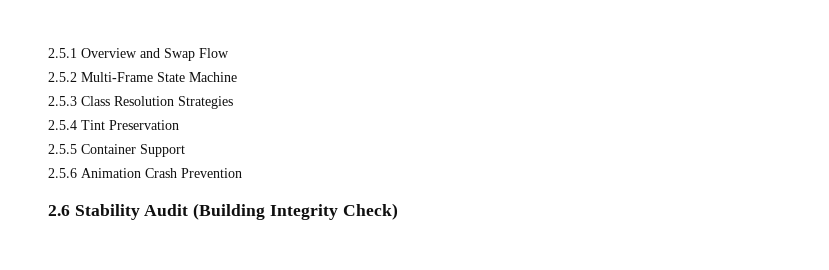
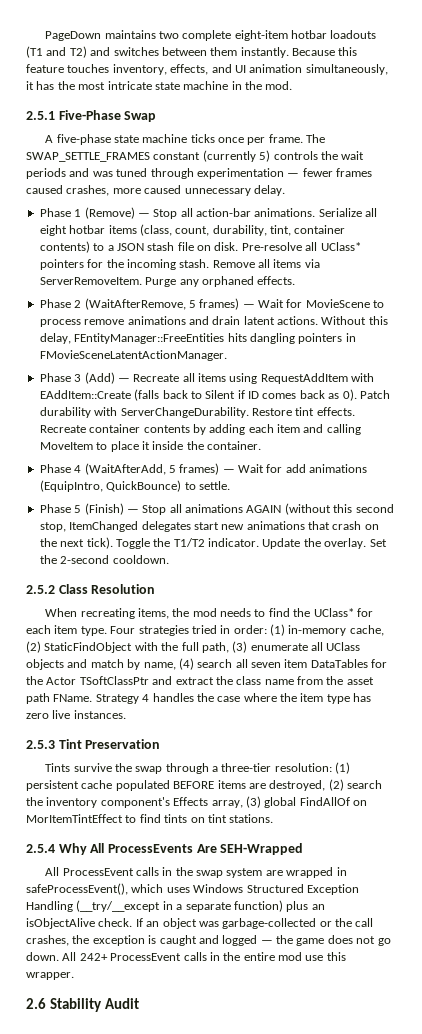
- 2.5.1 Overview and Swap Flow
- 2.5.2 Multi-Frame State Machine
- 2.5.3 Class Resolution Strategies
- 2.5.4 Tint Preservation
- 2.5.5 Container Support
- 2.5.6 Animation Crash Prevention
+ PageDown maintains two complete eight-item hotbar loadouts (T1 and T2) and switches between them instantly. Because this feature touches inventory, effects, and UI animation simultaneously, it has the most intricate state machine in the mod.
+ 2.5.1 Five-Phase Swap
+ A five-phase state machine ticks once per frame. The SWAP_SETTLE_FRAMES constant (currently 5) controls the wait periods and was tuned through experimentation — fewer frames caused crashes, more caused unnecessary delay.
+ Phase 1 (Remove) — Stop all action-bar animations. Serialize all eight hotbar items (class, count, durability, tint, container contents) to a JSON stash file on disk. Pre-resolve all UClass* pointers for the incoming stash. Remove all items via ServerRemoveItem. Purge any orphaned effects.
+ Phase 2 (WaitAfterRemove, 5 frames) — Wait for MovieScene to process remove animations and drain latent actions. Without this delay, FEntityManager::FreeEntities hits dangling pointers in FMovieSceneLatentActionManager.
+ Phase 3 (Add) — Recreate all items using RequestAddItem with EAddItem::Create (falls back to Silent if ID comes back as 0). Patch durability with ServerChangeDurability. Restore tint effects. Recreate container contents by adding each item and calling MoveItem to place it inside the container.
+ Phase 4 (WaitAfterAdd, 5 frames) — Wait for add animations (EquipIntro, QuickBounce) to settle.
+ Phase 5 (Finish) — Stop all animations AGAIN (without this second stop, ItemChanged delegates start new animations that crash on the next tick). Toggle the T1/T2 indicator. Update the overlay. Set the 2-second cooldown.
+ 2.5.2 Class Resolution
+ When recreating items, the mod needs to find the UClass* for each item type. Four strategies tried in order: (1) in-memory cache, (2) StaticFindObject with the full path, (3) enumerate all UClass objects and match by name, (4) search all seven item DataTables for the Actor TSoftClassPtr and extract the class name from the asset path FName. Strategy 4 handles the case where the item type has zero live instances.
+ 2.5.3 Tint Preservation
+ Tints survive the swap through a three-tier resolution: (1) persistent cache populated BEFORE items are destroyed, (2) search the inventory component's Effects array, (3) global FindAllOf on MorItemTintEffect to find tints on tint stations.
+ 2.5.4 Why All ProcessEvents Are SEH-Wrapped
+ All ProcessEvent calls in the swap system are wrapped in safeProcessEvent(), which uses Windows Structured Exception Handling (__try/__except in a separate function) plus an isObjectAlive check. If an object was garbage-collected or the call crashes, the exception is caught and logged — the game does not go down. All 242+ ProcessEvent calls in the entire mod use this wrapper.
- 2.6 Stability Audit (Building Integrity Check)
+ 2.6 Stability Audit

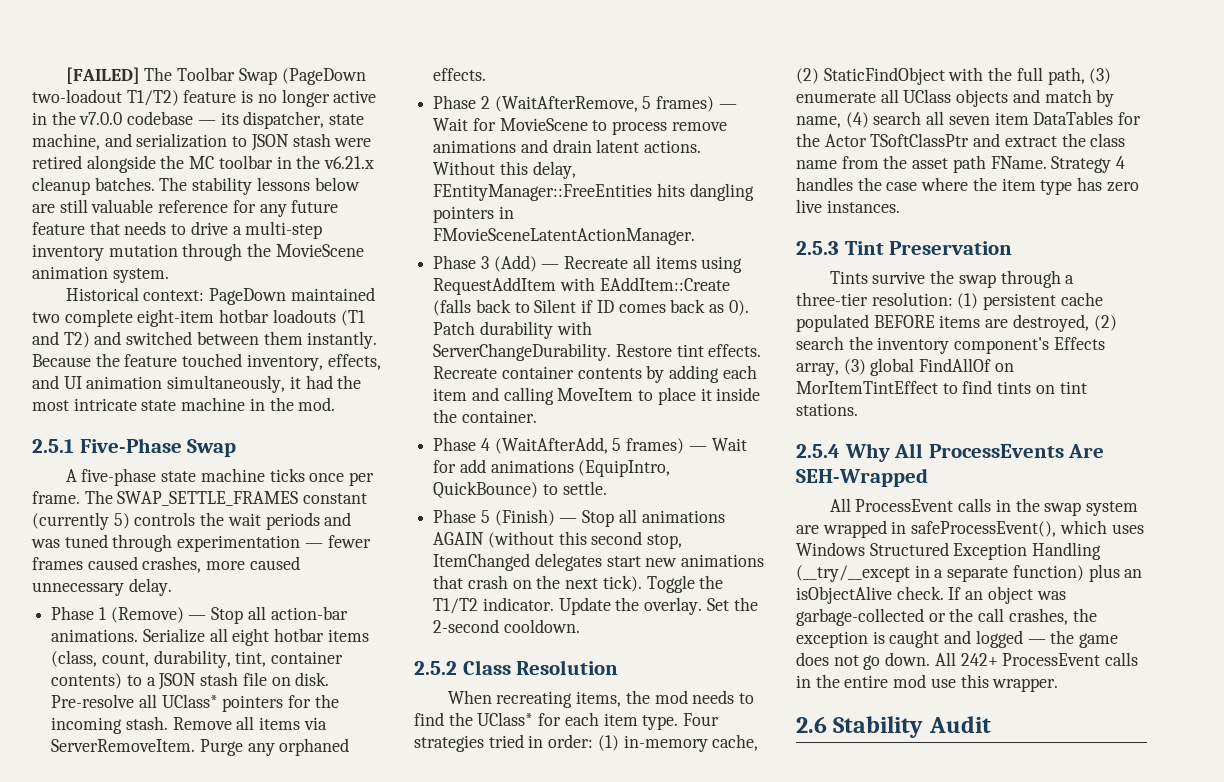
- PageDown maintains two complete eight-item hotbar loadouts (T1 and T2) and switches between them instantly.
+ [FAILED] The Toolbar Swap (PageDown two-loadout T1/T2) feature is no longer active in the v7.0.0 codebase — its dispatcher, state machine, and serialization to JSON stash were retired alongside the MC toolbar in the v6.21.x cleanup batches. The stability lessons below are still valuable reference for any future feature that needs to drive a multi-step inventory mutation through the MovieScene animation system.
+ Historical context: PageDown maintained two complete eight-item hotbar loadouts (T1 and T2) and switched between them instantly.
- Because this feature touches inventory, effects, and UI animation simultaneously, it has the most intricate state machine in the mod.
+ Because the feature touched inventory, effects, and UI animation simultaneously, it had the most intricate state machine in the mod.

